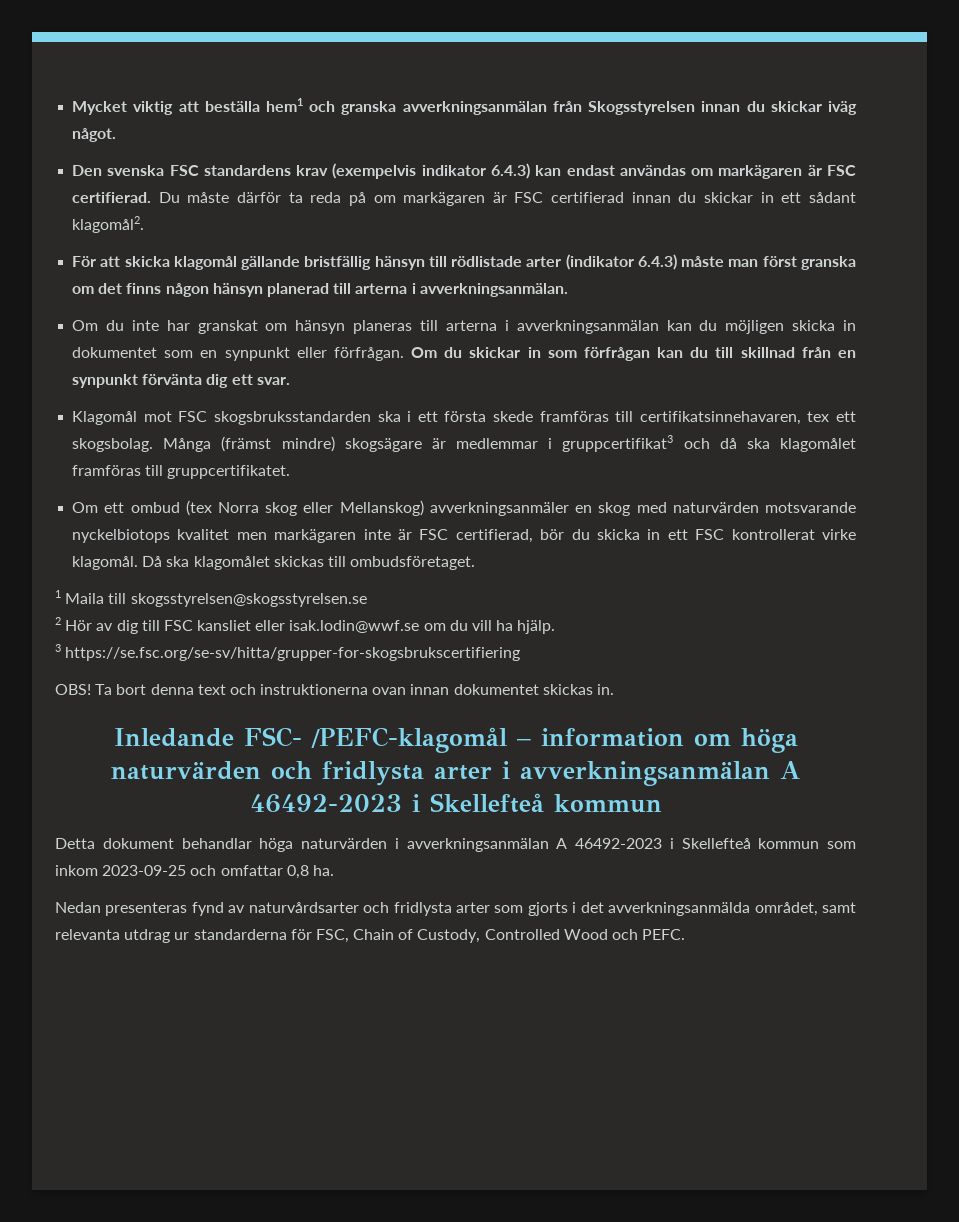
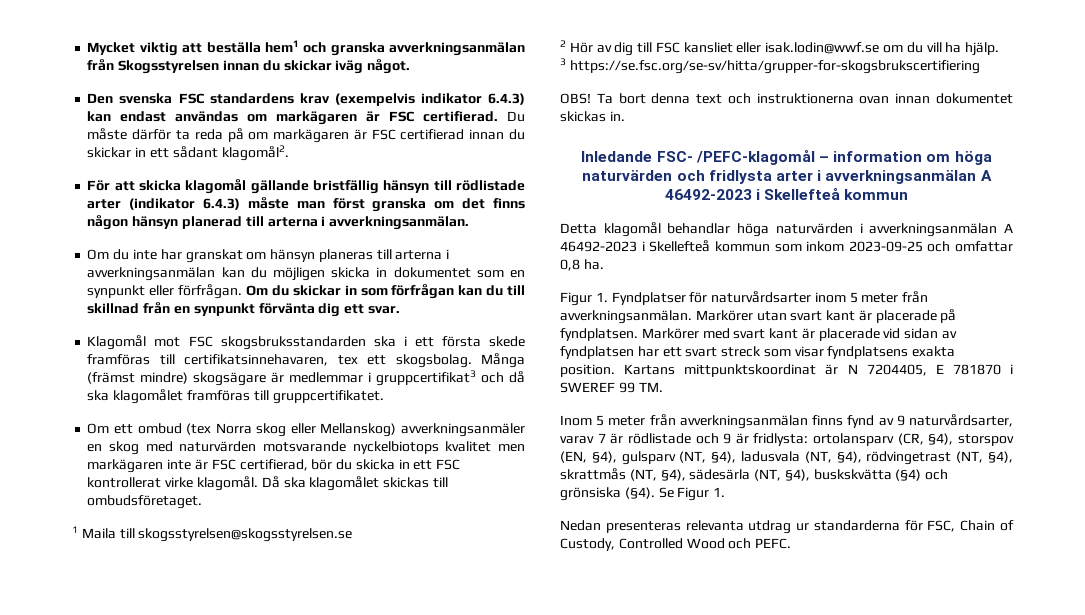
- Detta dokument behandlar höga naturvärden i avverkningsanmälan A 46492-2023 i Skellefteå kommun som inkom 2023-09-25 och omfattar 0,8 ha.
+ Detta klagomål behandlar höga naturvärden i avverkningsanmälan A 46492-2023 i Skellefteå kommun som inkom 2023-09-25 och omfattar 0,8 ha.
- Nedan presenteras fynd av naturvårdsarter och fridlysta arter som gjorts i det avverkningsanmälda området, samt relevanta utdrag ur standarderna för FSC, Chain of Custody, Controlled Wood och PEFC.
+ Figur 1. Fyndplatser för naturvårdsarter inom 5 meter från avverkningsanmälan. Markörer utan svart kant är placerade på fyndplatsen. Markörer med svart kant är placerade vid sidan av fyndplatsen har ett svart streck som visar fyndplatsens exakta position. Kartans mittpunktskoordinat är N 7204405, E 781870 i SWEREF 99 TM.
+ Inom 5 meter från avverkningsanmälan finns fynd av 9 naturvårdsarter, varav 7 är rödlistade och 9 är fridlysta: ortolansparv (CR, §4), storspov (EN, §4), gulsparv (NT, §4), ladusvala (NT, §4), rödvingetrast (NT, §4), skrattmås (NT, §4), sädesärla (NT, §4), buskskvätta (§4) och grönsiska (§4). Se Figur 1.
+ Nedan presenteras relevanta utdrag ur standarderna för FSC, Chain of Custody, Controlled Wood och PEFC.

